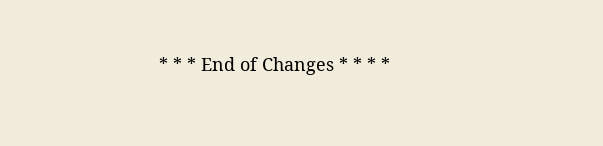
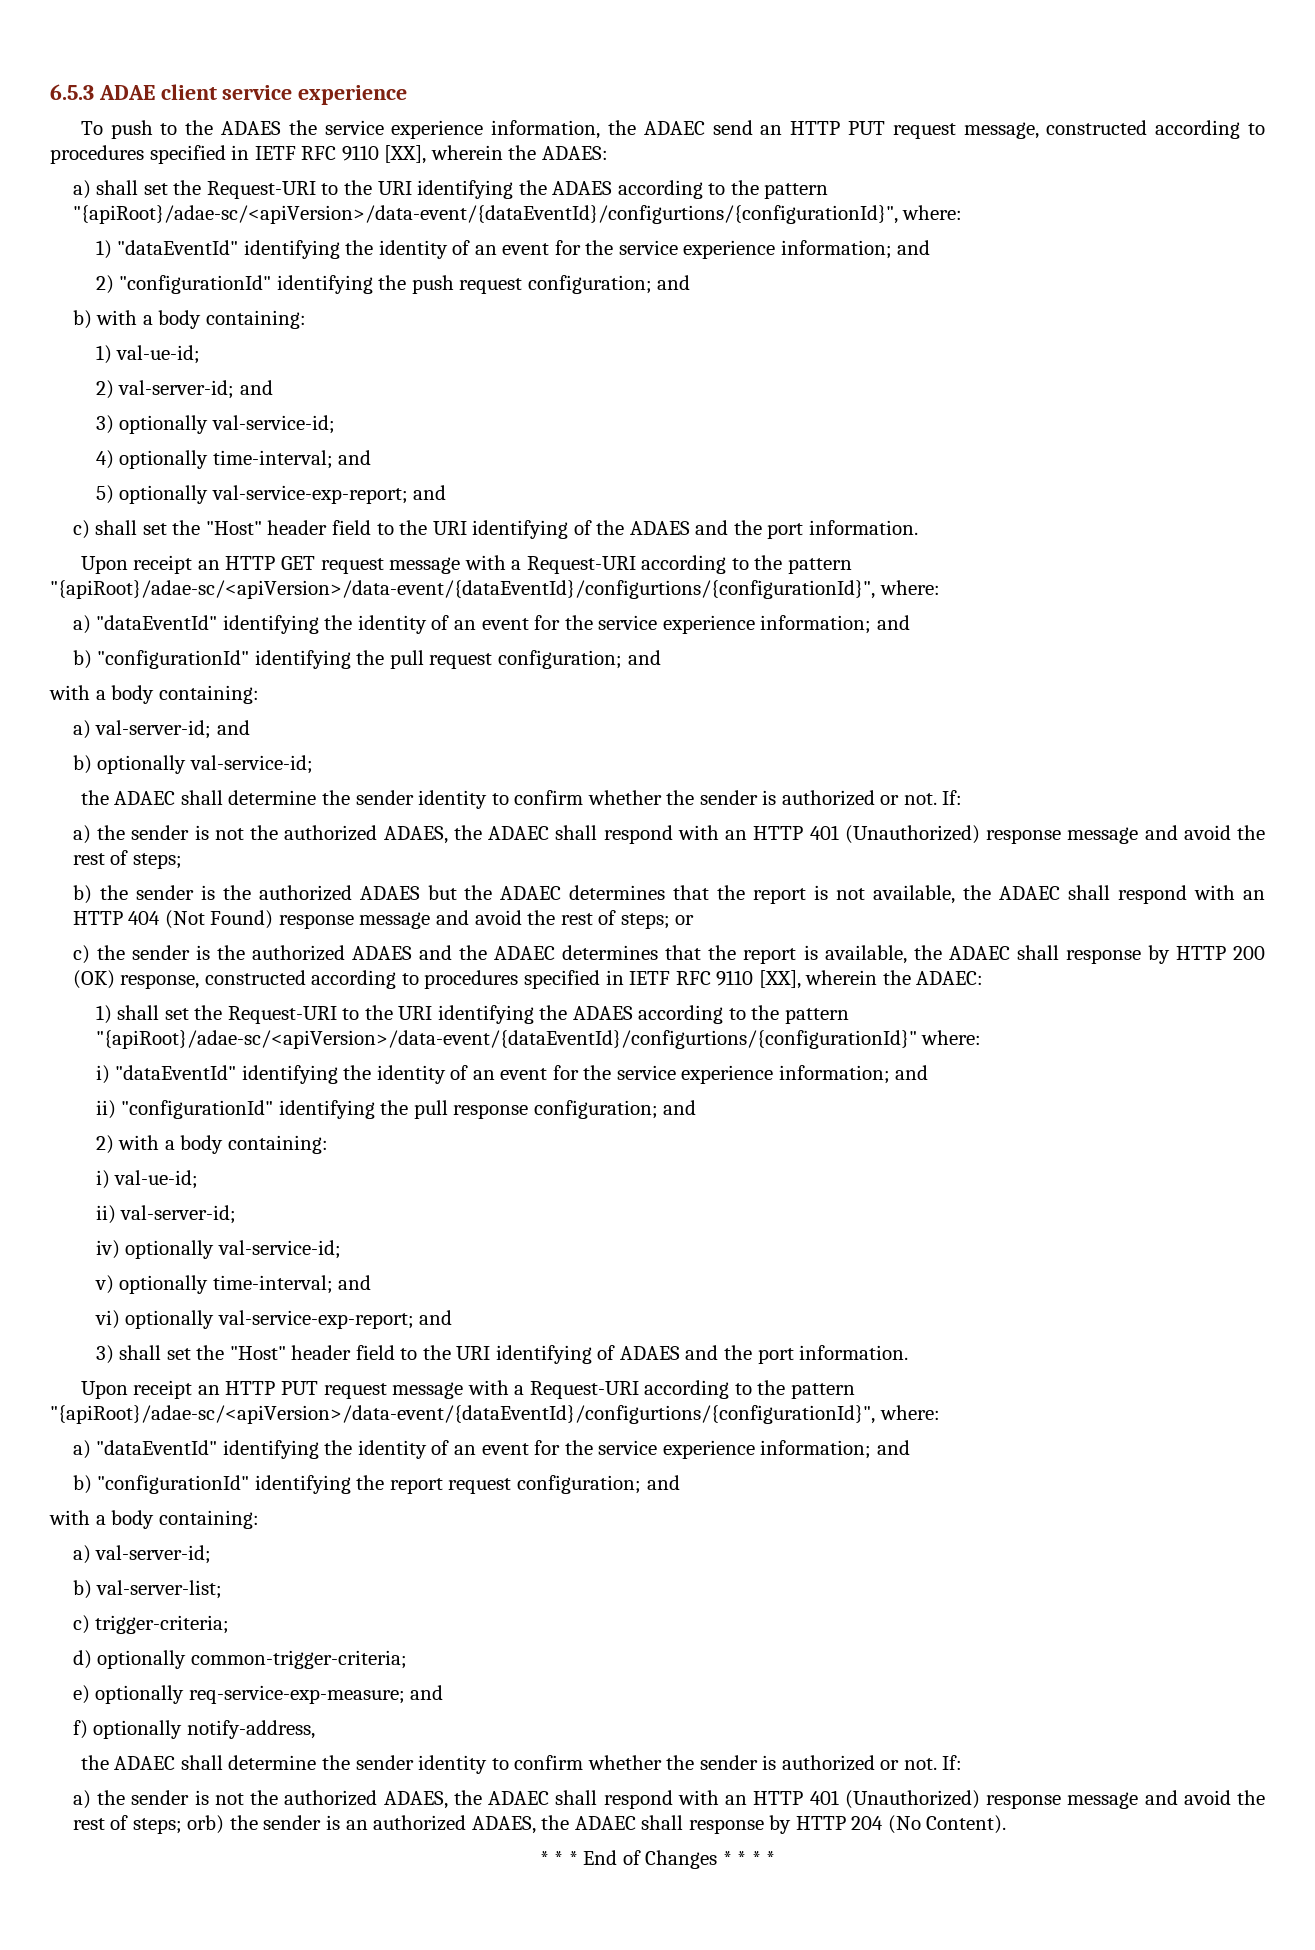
+ 6.5.3 ADAE client service experience
+ To push to the ADAES the service experience information, the ADAEC send an HTTP PUT request message, constructed according to procedures specified in IETF RFC 9110 [XX], wherein the ADAES:
+ a) shall set the Request-URI to the URI identifying the ADAES according to the pattern "{apiRoot}/adae-sc/<apiVersion>/data-event/{dataEventId}/configurtions/{configurationId}", where:
+ 1) "dataEventId" identifying the identity of an event for the service experience information; and
+ 2) "configurationId" identifying the push request configuration; and
+ b) with a body containing:
+ 1) val-ue-id;
+ 2) val-server-id; and
+ 3) optionally val-service-id;
+ 4) optionally time-interval; and
+ 5) optionally val-service-exp-report; and
+ c) shall set the "Host" header field to the URI identifying of the ADAES and the port information.
+ Upon receipt an HTTP GET request message with a Request-URI according to the pattern "{apiRoot}/adae-sc/<apiVersion>/data-event/{dataEventId}/configurtions/{configurationId}", where:
+ a) "dataEventId" identifying the identity of an event for the service experience information; and
+ b) "configurationId" identifying the pull request configuration; and
+ with a body containing:
+ a) val-server-id; and
+ b) optionally val-service-id;
+ the ADAEC shall determine the sender identity to confirm whether the sender is authorized or not. If:
+ a) the sender is not the authorized ADAES, the ADAEC shall respond with an HTTP 401 (Unauthorized) response message and avoid the rest of steps;
+ b) the sender is the authorized ADAES but the ADAEC determines that the report is not available, the ADAEC shall respond with an HTTP 404 (Not Found) response message and avoid the rest of steps; or
+ c) the sender is the authorized ADAES and the ADAEC determines that the report is available, the ADAEC shall response by HTTP 200 (OK) response, constructed according to procedures specified in IETF RFC 9110 [XX], wherein the ADAEC:
+ 1) shall set the Request-URI to the URI identifying the ADAES according to the pattern "{apiRoot}/adae-sc/<apiVersion>/data-event/{dataEventId}/configurtions/{configurationId}" where:
+ i) "dataEventId" identifying the identity of an event for the service experience information; and
+ ii) "configurationId" identifying the pull response configuration; and
+ 2) with a body containing:
+ i) val-ue-id;
+ ii) val-server-id;
+ iv) optionally val-service-id;
+ v) optionally time-interval; and
+ vi) optionally val-service-exp-report; and
+ 3) shall set the "Host" header field to the URI identifying of ADAES and the port information.
+ Upon receipt an HTTP PUT request message with a Request-URI according to the pattern "{apiRoot}/adae-sc/<apiVersion>/data-event/{dataEventId}/configurtions/{configurationId}", where:
+ a) "dataEventId" identifying the identity of an event for the service experience information; and
+ b) "configurationId" identifying the report request configuration; and
+ with a body containing:
+ a) val-server-id;
+ b) val-server-list;
+ c) trigger-criteria;
+ d) optionally common-trigger-criteria;
+ e) optionally req-service-exp-measure; and
+ f) optionally notify-address,
+ the ADAEC shall determine the sender identity to confirm whether the sender is authorized or not. If:
+ a) the sender is not the authorized ADAES, the ADAEC shall respond with an HTTP 401 (Unauthorized) response message and avoid the rest of steps; orb) the sender is an authorized ADAES, the ADAEC shall response by HTTP 204 (No Content).

